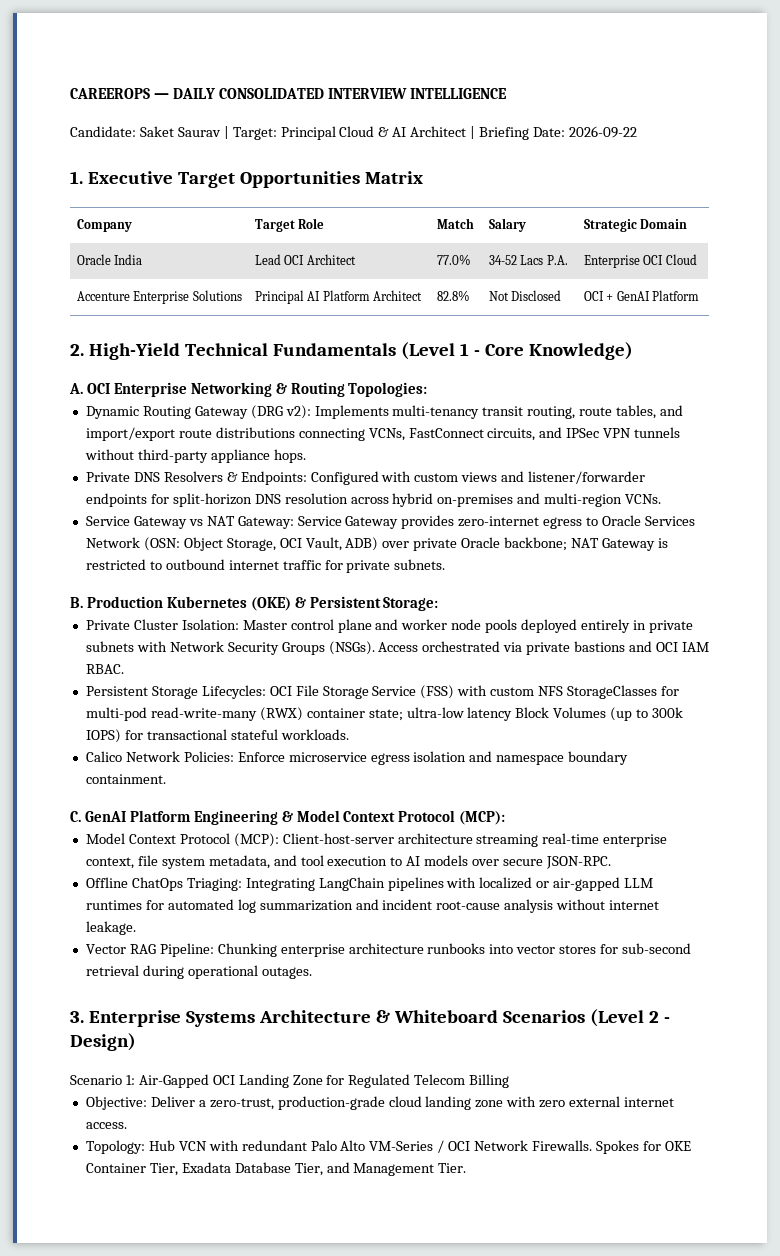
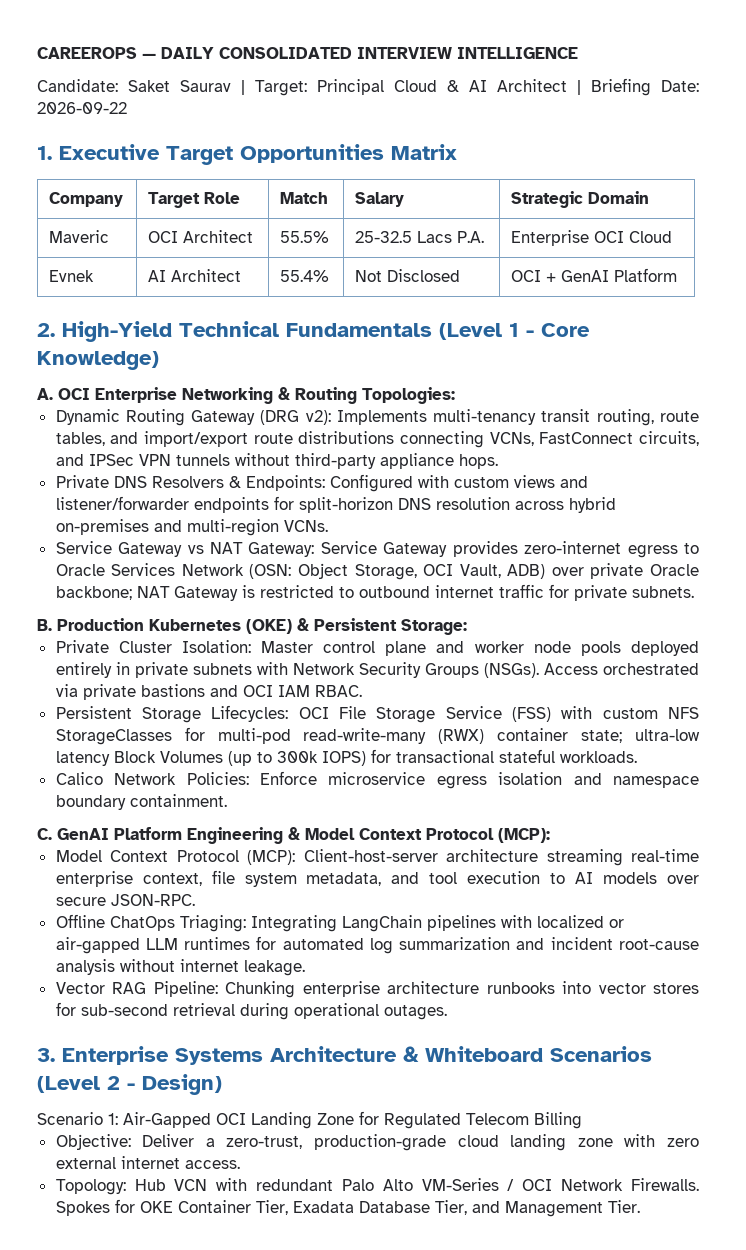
- Oracle India | Lead OCI Architect | 77.0% | 34-52 Lacs P.A. | Enterprise OCI Cloud
+ Maveric | OCI Architect | 55.5% | 25-32.5 Lacs P.A. | Enterprise OCI Cloud
- Accenture Enterprise Solutions | Principal AI Platform Architect | 82.8% | Not Disclosed | OCI + GenAI Platform
+ Evnek | AI Architect | 55.4% | Not Disclosed | OCI + GenAI Platform

